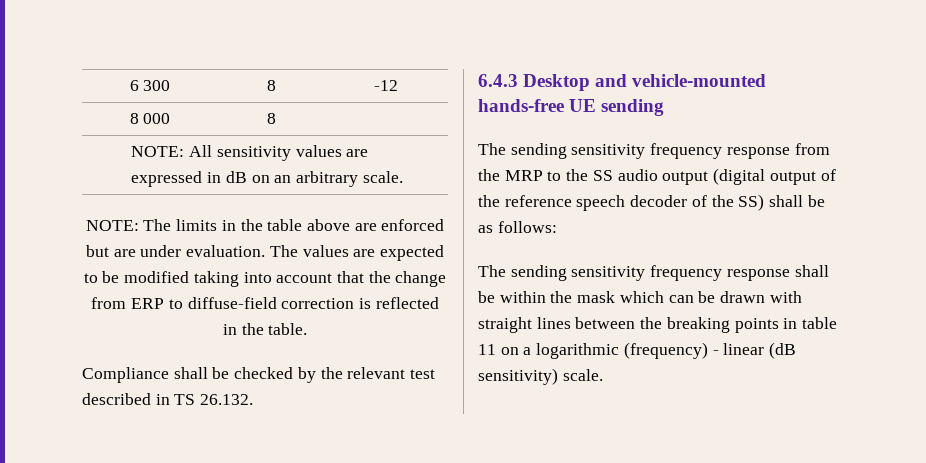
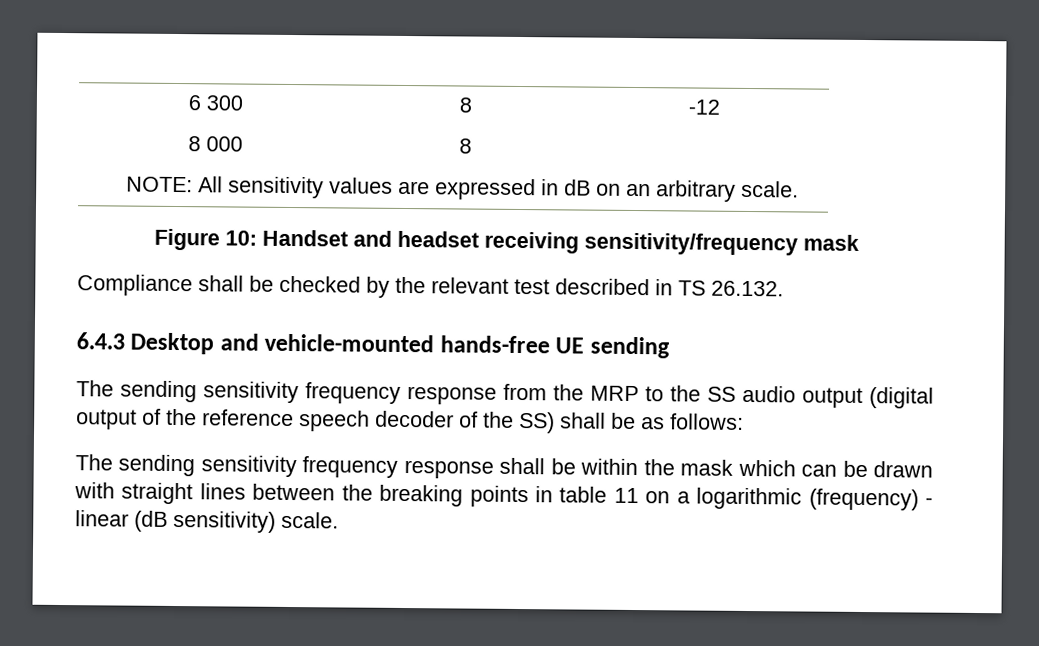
- NOTE: The limits in the table above are enforced but are under evaluation. The values are expected to be modified taking into account that the change from ERP to diffuse-field correction is reflected in the table.
+ Figure 10: Handset and headset receiving sensitivity/frequency mask

